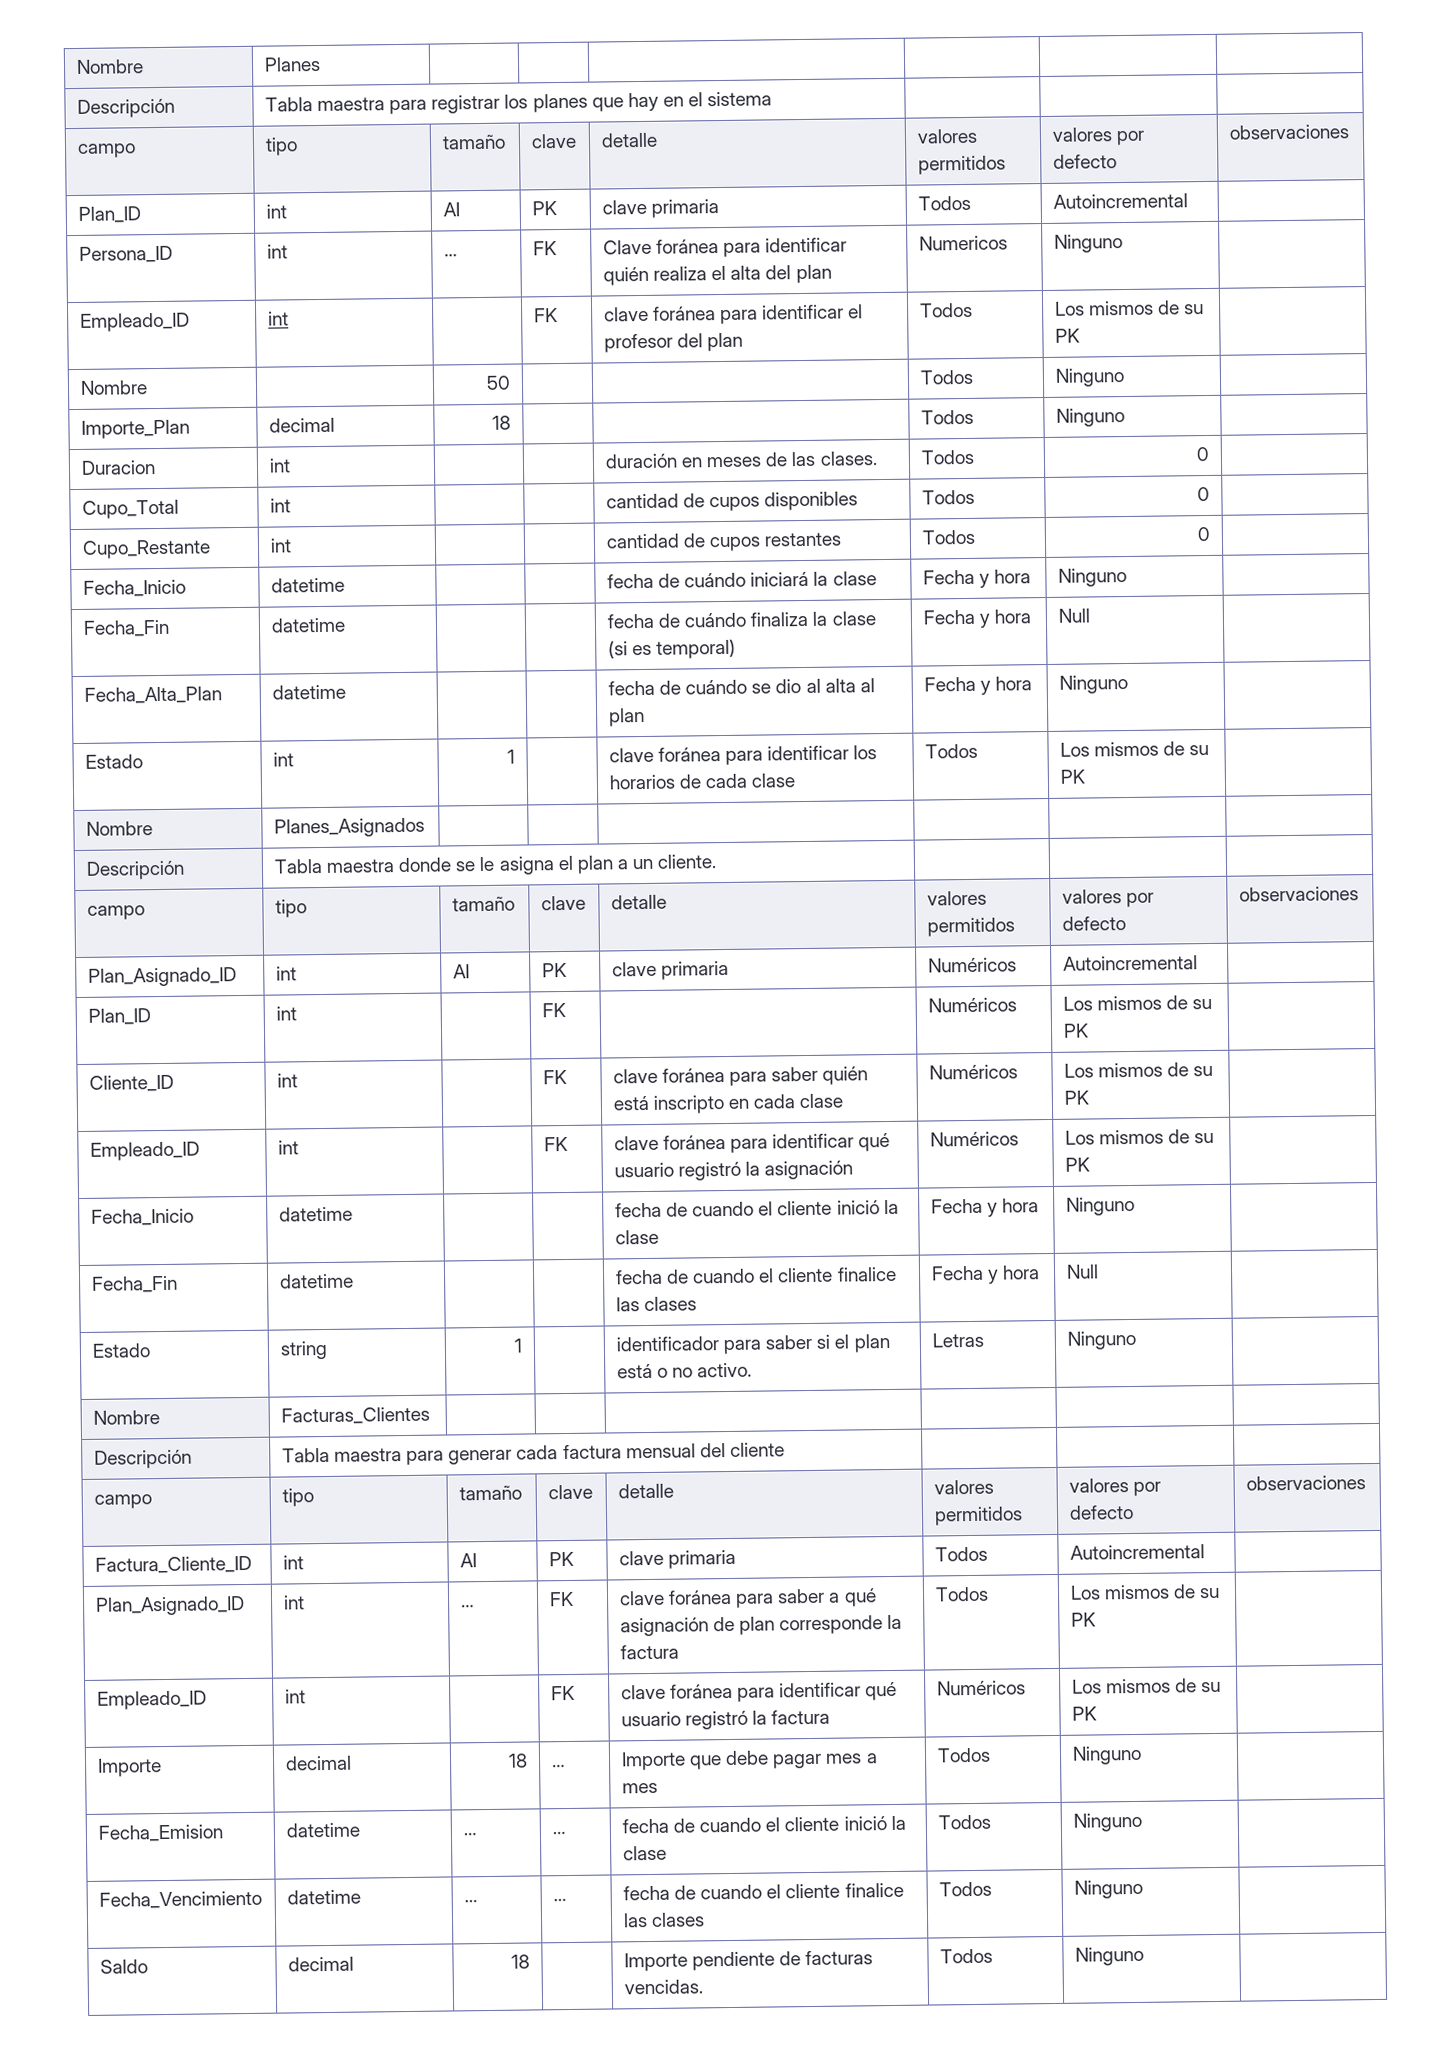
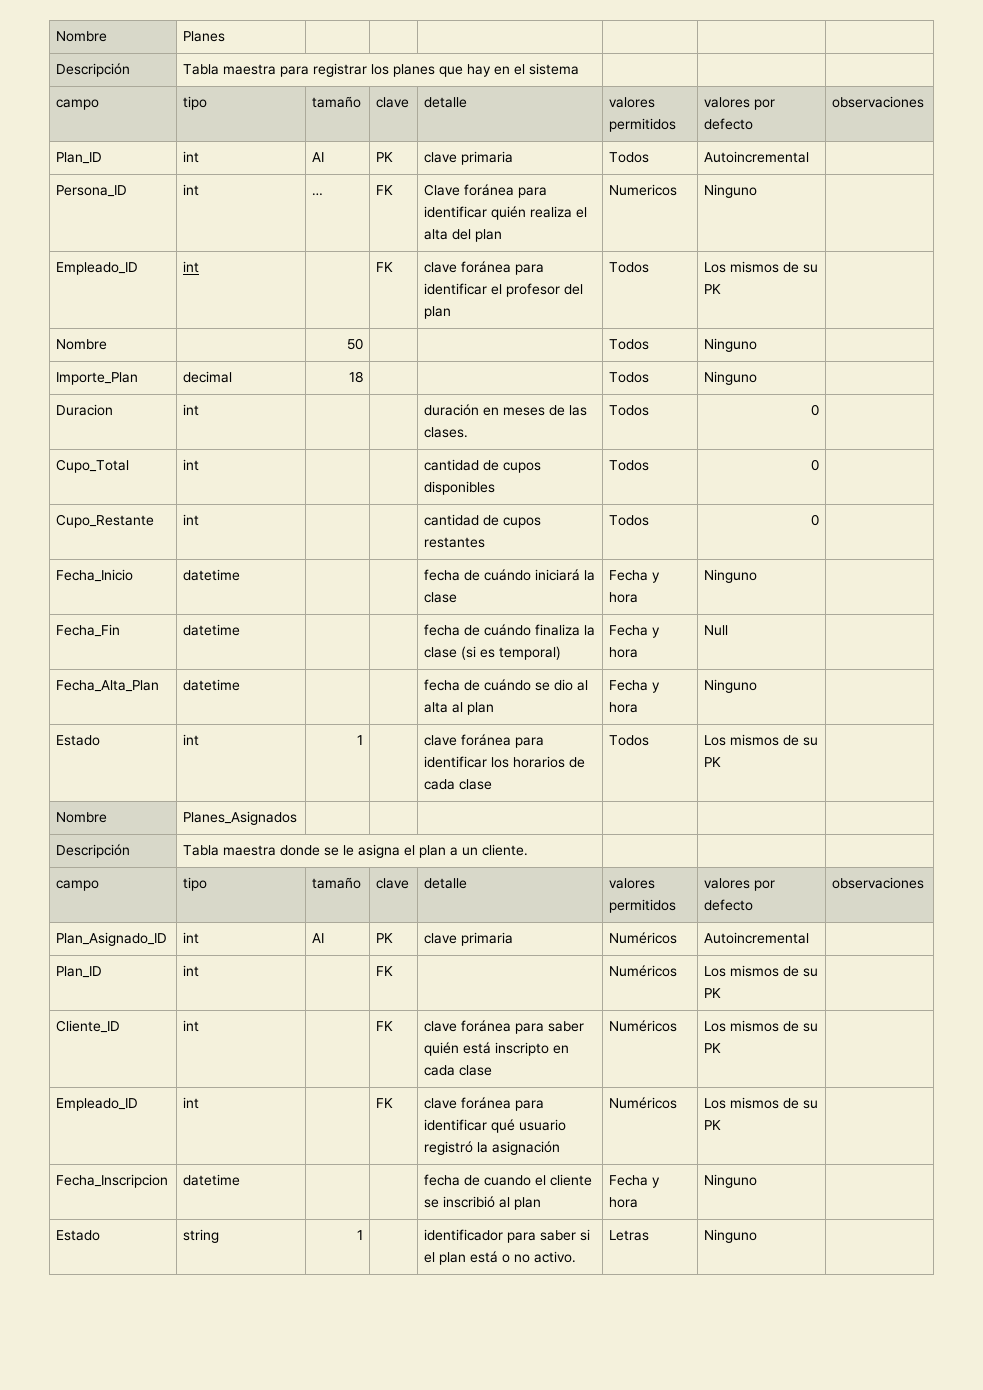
- Fecha_Inicio | datetime | | | fecha de cuando el cliente inició la clase | Fecha y hora | Ninguno |
- Fecha_Fin | datetime | | | fecha de cuando el cliente finalice las clases | Fecha y hora | Null |
+ Fecha_Inscripcion | datetime | | | fecha de cuando el cliente se inscribió al plan | Fecha y hora | Ninguno |
- Nombre | Facturas_Clientes | | | | | |
- Descripción | Tabla maestra para generar cada factura mensual del cliente | | |
- campo | tipo | tamaño | clave | detalle | valores permitidos | valores por defecto | observaciones
- Factura_Cliente_ID | int | AI | PK | clave primaria | Todos | Autoincremental |
- Plan_Asignado_ID | int | … | FK | clave foránea para saber a qué asignación de plan corresponde la factura | Todos | Los mismos de su PK |
- Empleado_ID | int | | FK | clave foránea para identificar qué usuario registró la factura | Numéricos | Los mismos de su PK |
- Importe | decimal | 18 | … | Importe que debe pagar mes a mes | Todos | Ninguno |
- Fecha_Emision | datetime | … | … | fecha de cuando el cliente inició la clase | Todos | Ninguno |
- Fecha_Vencimiento | datetime | … | … | fecha de cuando el cliente finalice las clases | Todos | Ninguno |
- Saldo | decimal | 18 | | Importe pendiente de facturas vencidas. | Todos | Ninguno |

